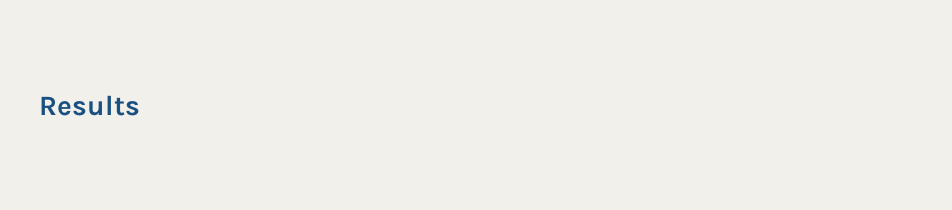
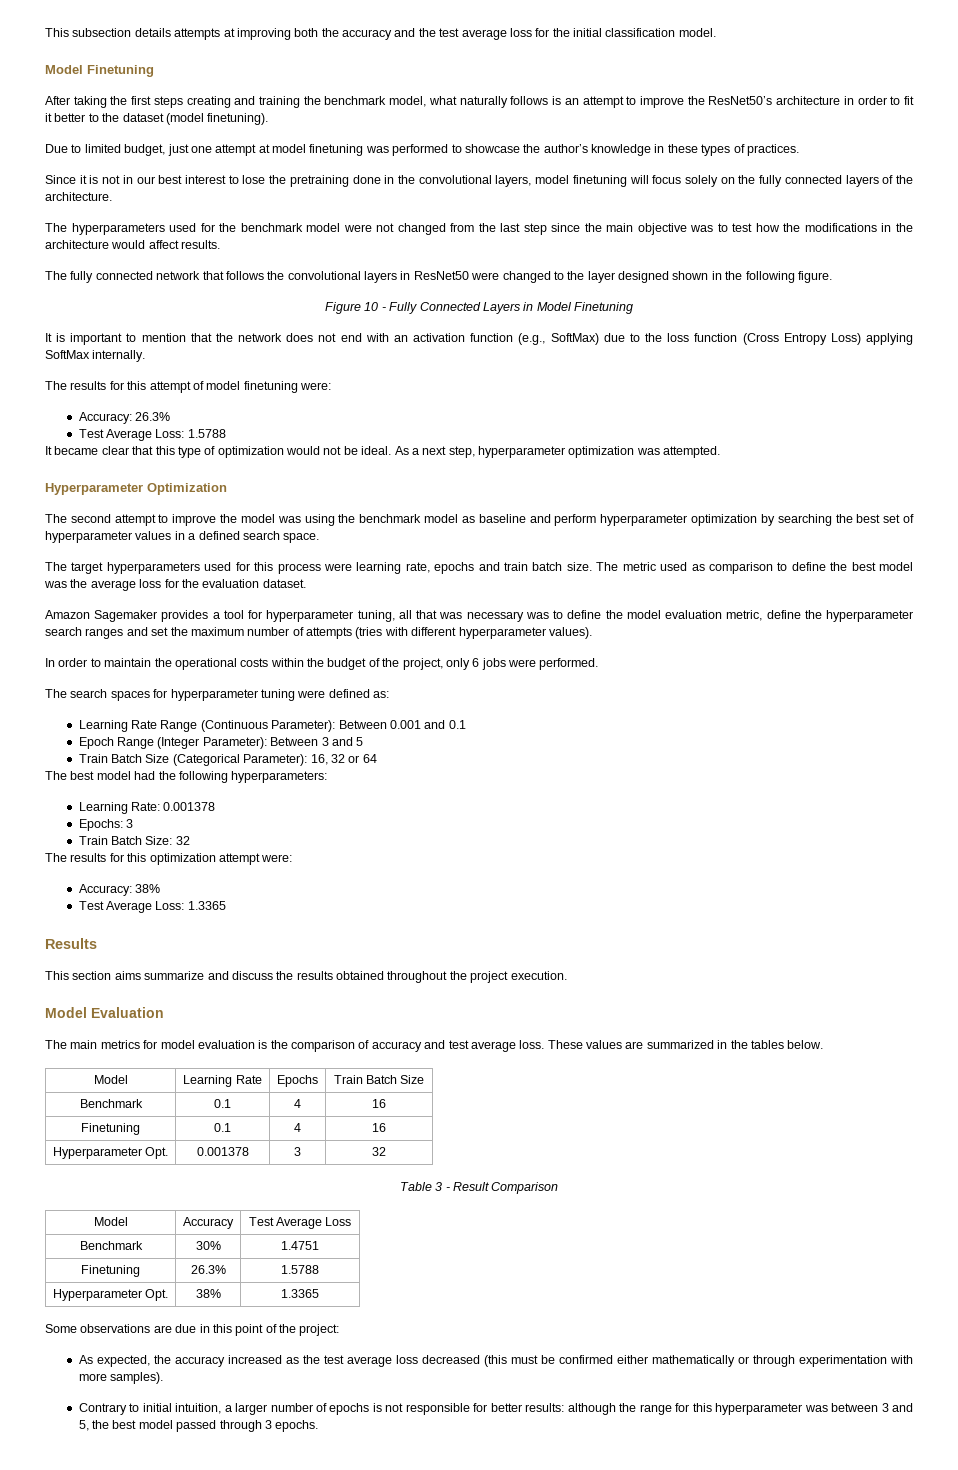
+ This subsection details attempts at improving both the accuracy and the test average loss for the initial classification model.
+ Model Finetuning
+ After taking the first steps creating and training the benchmark model, what naturally follows is an attempt to improve the ResNet50’s architecture in order to fit it better to the dataset (model finetuning).
+ Due to limited budget, just one attempt at model finetuning was performed to showcase the author’s knowledge in these types of practices.
+ Since it is not in our best interest to lose the pretraining done in the convolutional layers, model finetuning will focus solely on the fully connected layers of the architecture.
+ The hyperparameters used for the benchmark model were not changed from the last step since the main objective was to test how the modifications in the architecture would affect results.
+ The fully connected network that follows the convolutional layers in ResNet50 were changed to the layer designed shown in the following figure.
+ Figure 10 - Fully Connected Layers in Model Finetuning
+ It is important to mention that the network does not end with an activation function (e.g., SoftMax) due to the loss function (Cross Entropy Loss) applying SoftMax internally.
+ The results for this attempt of model finetuning were:
+ Accuracy: 26.3%
+ Test Average Loss: 1.5788
+ It became clear that this type of optimization would not be ideal. As a next step, hyperparameter optimization was attempted.
+ Hyperparameter Optimization
+ The second attempt to improve the model was using the benchmark model as baseline and perform hyperparameter optimization by searching the best set of hyperparameter values in a defined search space.
+ The target hyperparameters used for this process were learning rate, epochs and train batch size. The metric used as comparison to define the best model was the average loss for the evaluation dataset.
+ Amazon Sagemaker provides a tool for hyperparameter tuning, all that was necessary was to define the model evaluation metric, define the hyperparameter search ranges and set the maximum number of attempts (tries with different hyperparameter values).
+ In order to maintain the operational costs within the budget of the project, only 6 jobs were performed.
+ The search spaces for hyperparameter tuning were defined as:
+ Learning Rate Range (Continuous Parameter): Between 0.001 and 0.1
+ Epoch Range (Integer Parameter): Between 3 and 5
+ Train Batch Size (Categorical Parameter): 16, 32 or 64
+ The best model had the following hyperparameters:
+ Learning Rate: 0.001378
+ Epochs: 3
+ Train Batch Size: 32
+ The results for this optimization attempt were:
+ Accuracy: 38%
+ Test Average Loss: 1.3365
  Results
+ This section aims summarize and discuss the results obtained throughout the project execution.
+ Model Evaluation
+ The main metrics for model evaluation is the comparison of accuracy and test average loss. These values are summarized in the tables below.
+ Model | Learning Rate | Epochs | Train Batch Size
+ Benchmark | 0.1 | 4 | 16
+ Finetuning | 0.1 | 4 | 16
+ Hyperparameter Opt. | 0.001378 | 3 | 32
+ Table 3 - Result Comparison
+ Model | Accuracy | Test Average Loss
+ Benchmark | 30% | 1.4751
+ Finetuning | 26.3% | 1.5788
+ Hyperparameter Opt. | 38% | 1.3365
+ Some observations are due in this point of the project:
+ As expected, the accuracy increased as the test average loss decreased (this must be confirmed either mathematically or through experimentation with more samples).
+ Contrary to initial intuition, a larger number of epochs is not responsible for better results: although the range for this hyperparameter was between 3 and 5, the best model passed through 3 epochs.

